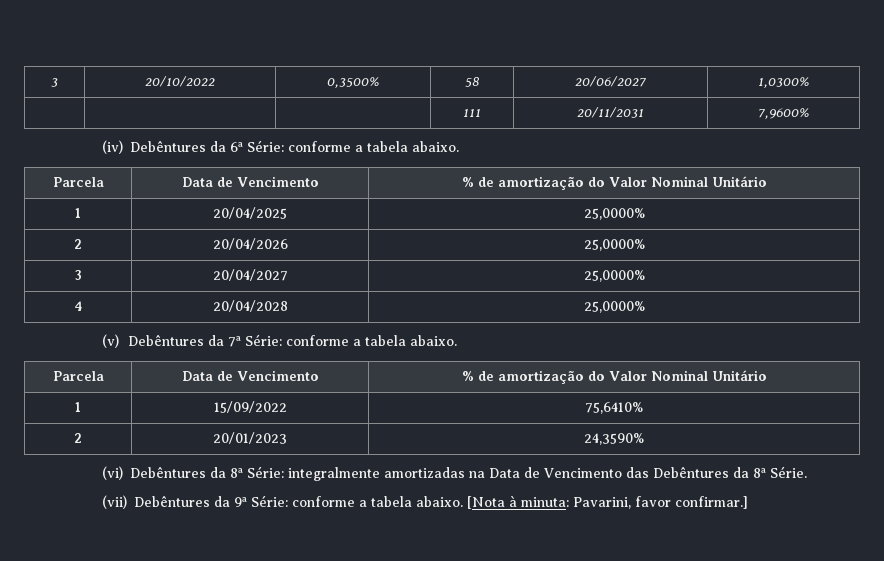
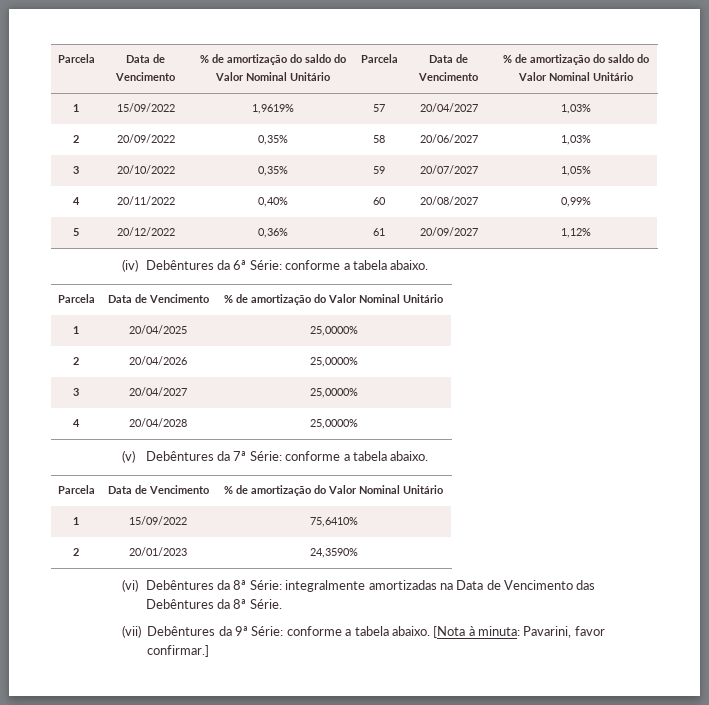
- 3 | 20/10/2022 | 0,3500% | 58 | 20/06/2027 | 1,0300%
- | | | 111 | 20/11/2031 | 7,9600%
+ Parcela | Data de Vencimento | % de amortização do saldo do Valor Nominal Unitário | Parcela | Data de Vencimento | % de amortização do saldo do Valor Nominal Unitário
+ 1 | 15/09/2022 | 1,9619% | 57 | 20/04/2027 | 1,03%
+ 2 | 20/09/2022 | 0,35% | 58 | 20/06/2027 | 1,03%
+ 3 | 20/10/2022 | 0,35% | 59 | 20/07/2027 | 1,05%
+ 4 | 20/11/2022 | 0,40% | 60 | 20/08/2027 | 0,99%
+ 5 | 20/12/2022 | 0,36% | 61 | 20/09/2027 | 1,12%

